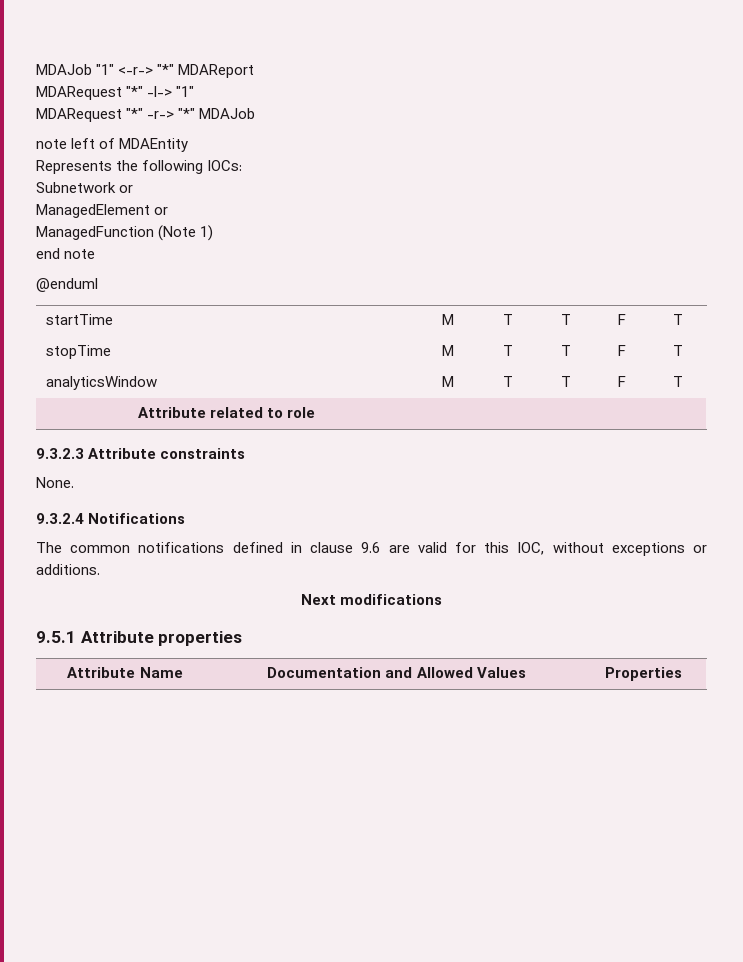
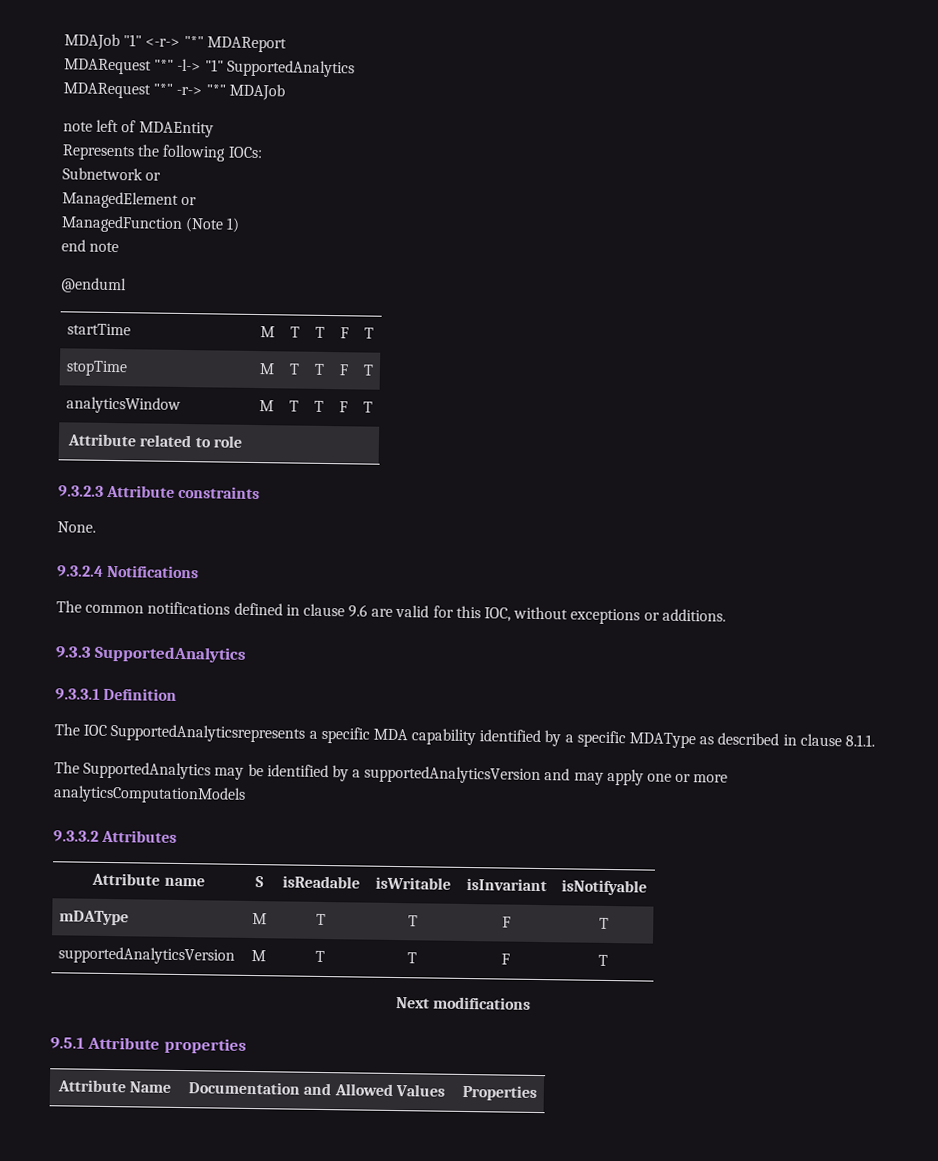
- MDARequest "*" -l-> "1"
+ MDARequest "*" -l-> "1" SupportedAnalytics
+ 9.3.3 SupportedAnalytics
+ 9.3.3.1 Definition
+ The IOC SupportedAnalyticsrepresents a specific MDA capability identified by a specific MDAType as described in clause 8.1.1.
+ The SupportedAnalytics may be identified by a supportedAnalyticsVersion and may apply one or more analyticsComputationModels
+ 9.3.3.2 Attributes
+ Attribute name | S | isReadable | isWritable | isInvariant | isNotifyable
+ mDAType | M | T | T | F | T
+ supportedAnalyticsVersion | M | T | T | F | T

